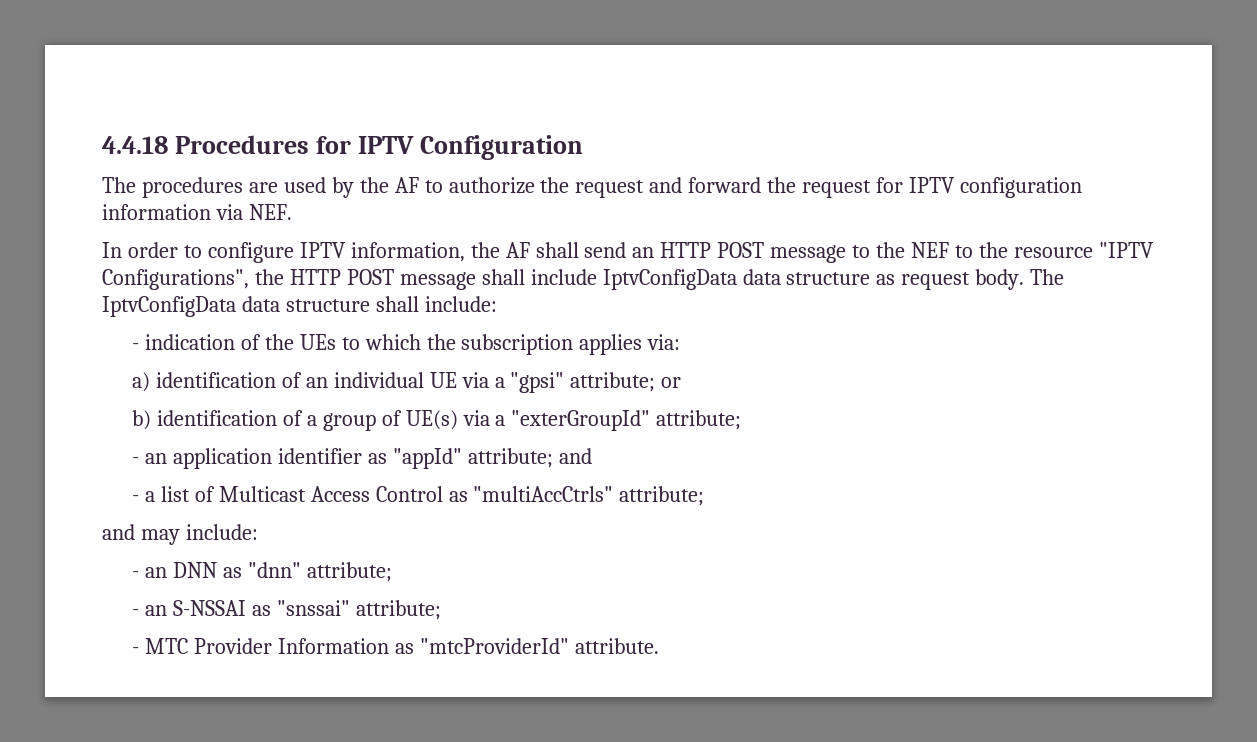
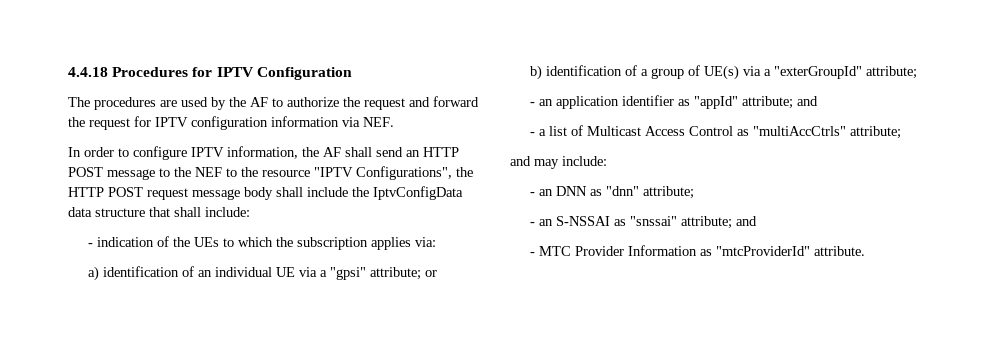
- In order to configure IPTV information, the AF shall send an HTTP POST message to the NEF to the resource "IPTV Configurations", the HTTP POST message shall include IptvConfigData data structure as request body. The IptvConfigData data structure shall include:
+ In order to configure IPTV information, the AF shall send an HTTP POST message to the NEF to the resource "IPTV Configurations", the HTTP POST request message body shall include the IptvConfigData data structure that shall include:
- - an S-NSSAI as "snssai" attribute;
+ - an S-NSSAI as "snssai" attribute; and

